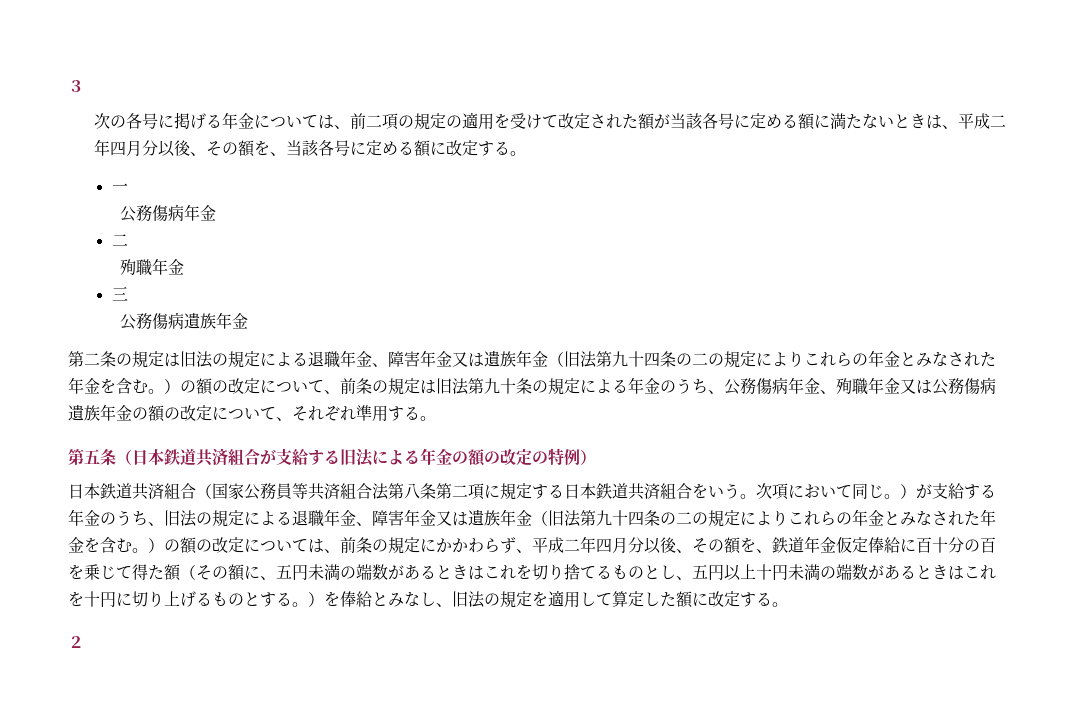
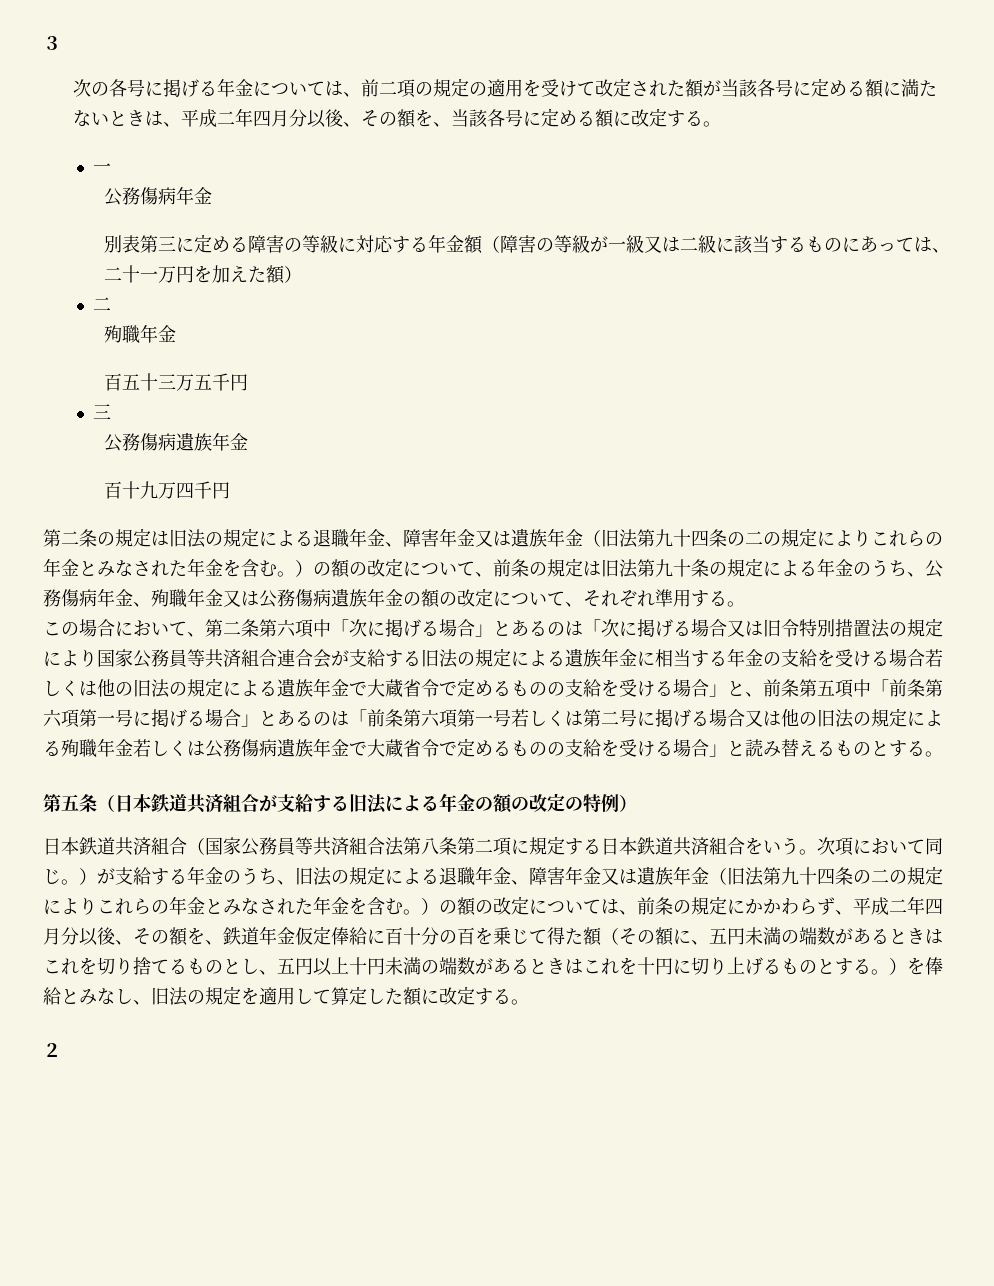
+ 別表第三に定める障害の等級に対応する年金額（障害の等級が一級又は二級に該当するものにあっては、二十一万円を加えた額）
+ 百五十三万五千円
+ 百十九万四千円
+ この場合において、第二条第六項中「次に掲げる場合」とあるのは「次に掲げる場合又は旧令特別措置法の規定により国家公務員等共済組合連合会が支給する旧法の規定による遺族年金に相当する年金の支給を受ける場合若しくは他の旧法の規定による遺族年金で大蔵省令で定めるものの支給を受ける場合」と、前条第五項中「前条第六項第一号に掲げる場合」とあるのは「前条第六項第一号若しくは第二号に掲げる場合又は他の旧法の規定による殉職年金若しくは公務傷病遺族年金で大蔵省令で定めるものの支給を受ける場合」と読み替えるものとする。

